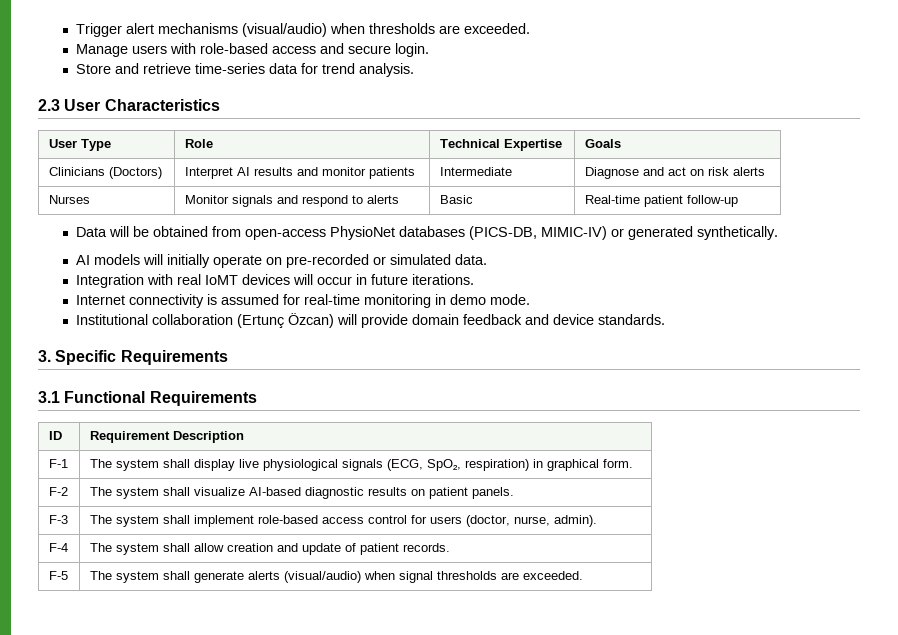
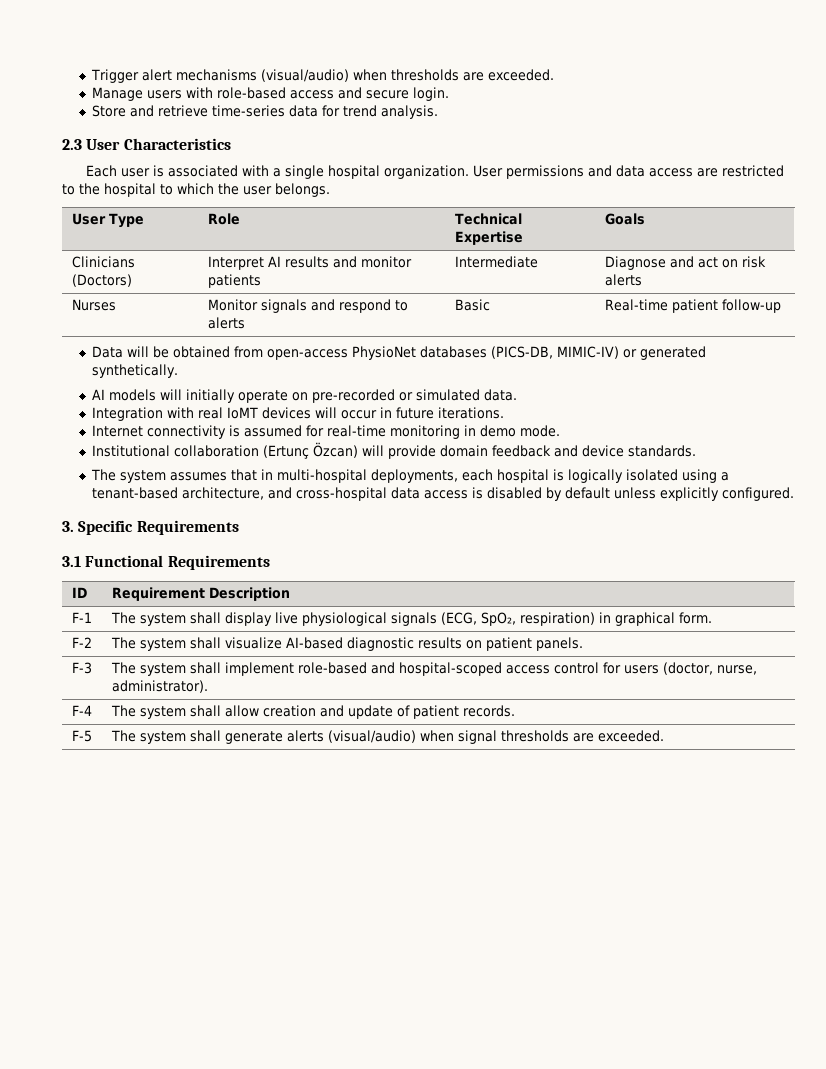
+ Each user is associated with a single hospital organization. User permissions and data access are restricted to the hospital to which the user belongs.
+ The system assumes that in multi-hospital deployments, each hospital is logically isolated using a tenant-based architecture, and cross-hospital data access is disabled by default unless explicitly configured.
- F-3 | The system shall implement role-based access control for users (doctor, nurse, admin).
+ F-3 | The system shall implement role-based and hospital-scoped access control for users (doctor, nurse, administrator).

